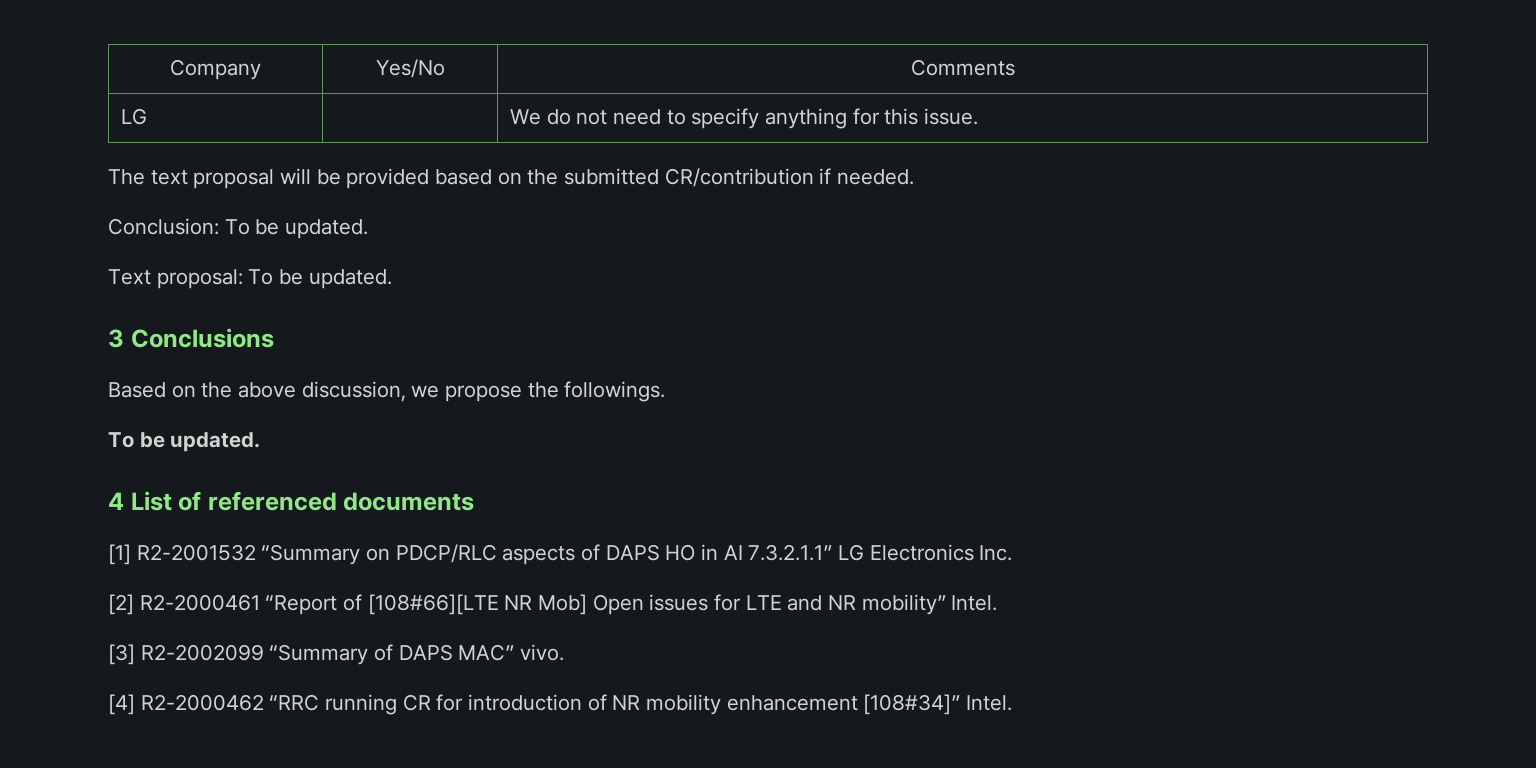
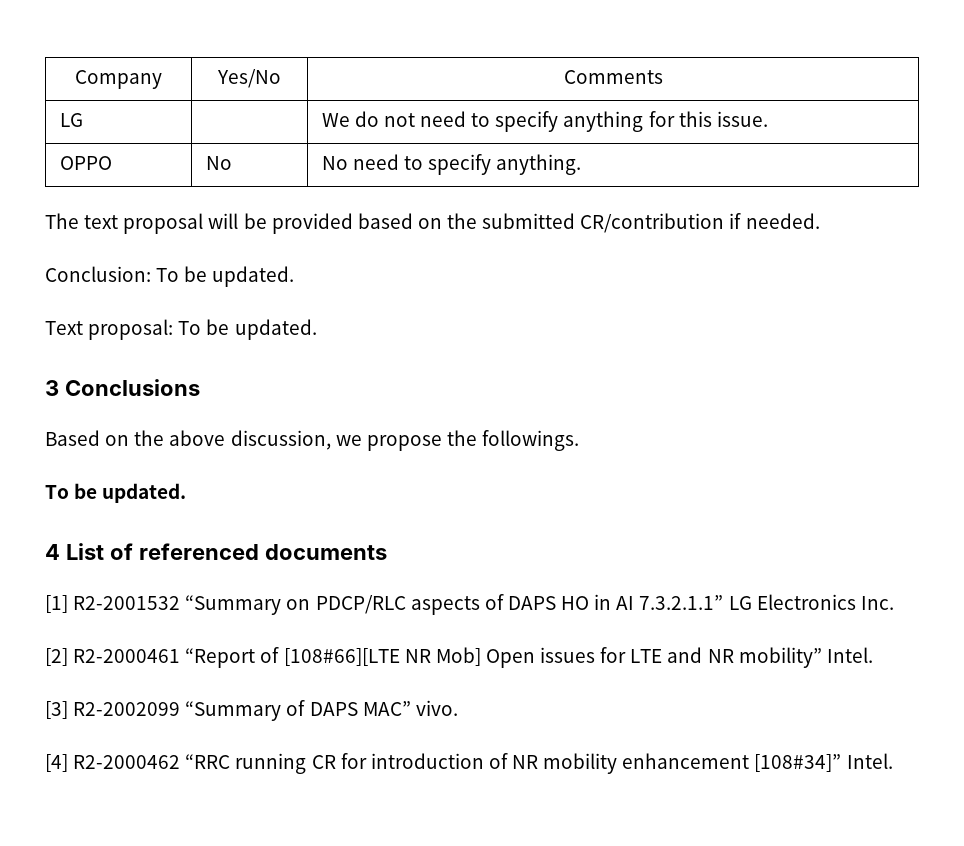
+ OPPO | No | No need to specify anything.

